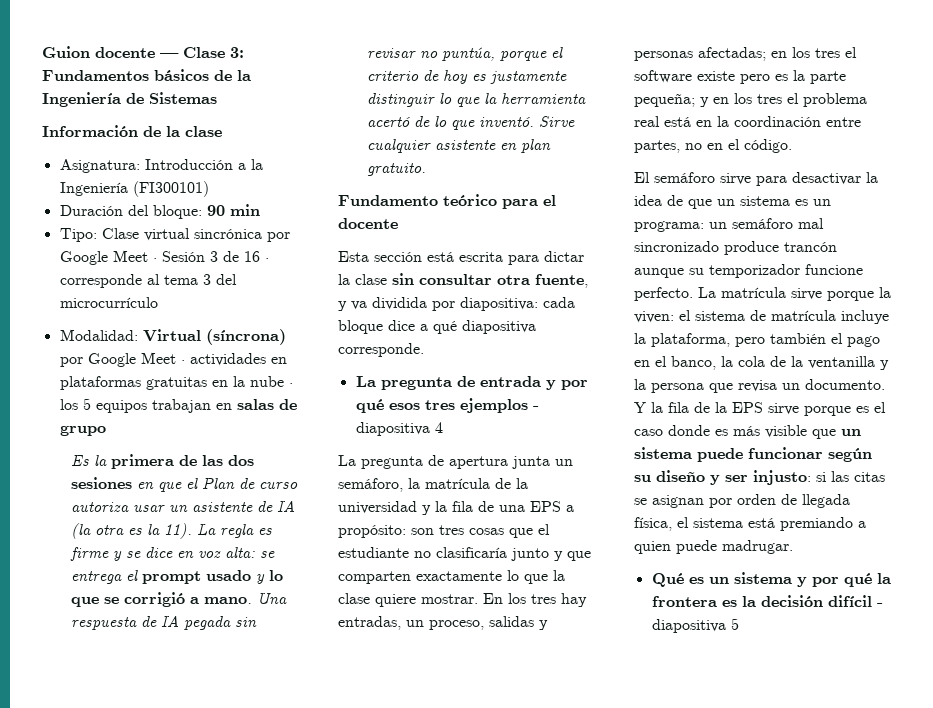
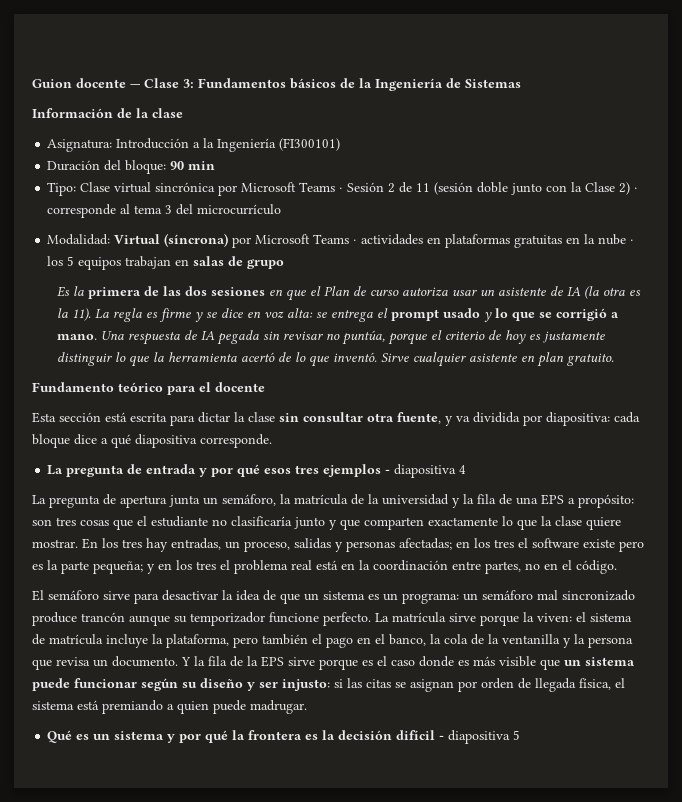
- Tipo: Clase virtual sincrónica por Google Meet · Sesión 3 de 16 · corresponde al tema 3 del microcurrículo
+ Tipo: Clase virtual sincrónica por Microsoft Teams · Sesión 2 de 11 (sesión doble junto con la Clase 2) · corresponde al tema 3 del microcurrículo
- Modalidad: Virtual (síncrona) por Google Meet · actividades en plataformas gratuitas en la nube · los 5 equipos trabajan en salas de grupo
+ Modalidad: Virtual (síncrona) por Microsoft Teams · actividades en plataformas gratuitas en la nube · los 5 equipos trabajan en salas de grupo

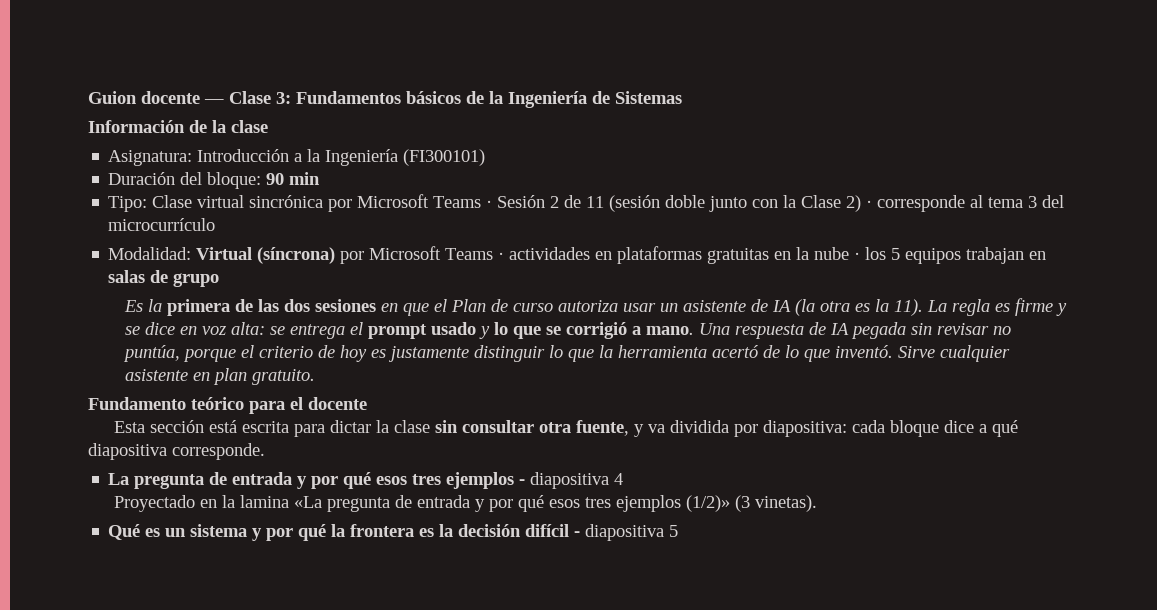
- La pregunta de apertura junta un semáforo, la matrícula de la universidad y la fila de una EPS a propósito: son tres cosas que el estudiante no clasificaría junto y que comparten exactamente lo que la clase quiere mostrar. En los tres hay entradas, un proceso, salidas y personas afectadas; en los tres el software existe pero es la parte pequeña; y en los tres el problema real está en la coordinación entre partes, no en el código.
- El semáforo sirve para desactivar la idea de que un sistema es un programa: un semáforo mal sincronizado produce trancón aunque su temporizador funcione perfecto. La matrícula sirve porque la viven: el sistema de matrícula incluye la plataforma, pero también el pago en el banco, la cola de la ventanilla y la persona que revisa un documento. Y la fila de la EPS sirve porque es el caso donde es más visible que un sistema puede funcionar según su diseño y ser injusto: si las citas se asignan por orden de llegada física, el sistema está premiando a quien puede madrugar.
+ Proyectado en la lamina «La pregunta de entrada y por qué esos tres ejemplos (1/2)» (3 vinetas).

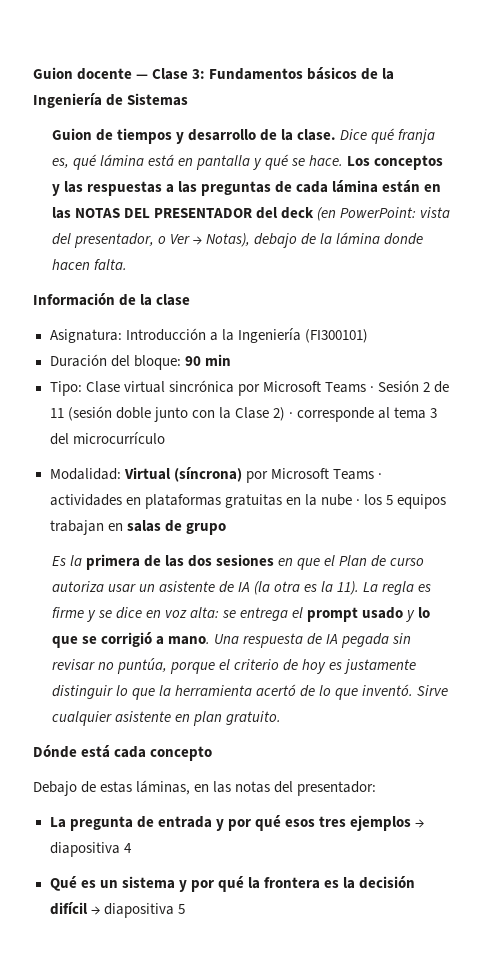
+ Guion de tiempos y desarrollo de la clase. Dice qué franja es, qué lámina está en pantalla y qué se hace. Los conceptos y las respuestas a las preguntas de cada lámina están en las NOTAS DEL PRESENTADOR del deck (en PowerPoint: vista del presentador, o Ver → Notas), debajo de la lámina donde hacen falta.
- Fundamento teórico para el docente
- Esta sección está escrita para dictar la clase sin consultar otra fuente, y va dividida por diapositiva: cada bloque dice a qué diapositiva corresponde.
+ Dónde está cada concepto
+ Debajo de estas láminas, en las notas del presentador:
- La pregunta de entrada y por qué esos tres ejemplos - diapositiva 4
+ La pregunta de entrada y por qué esos tres ejemplos → diapositiva 4
- Proyectado en la lamina «La pregunta de entrada y por qué esos tres ejemplos (1/2)» (3 vinetas).
- Qué es un sistema y por qué la frontera es la decisión difícil - diapositiva 5
+ Qué es un sistema y por qué la frontera es la decisión difícil → diapositiva 5

